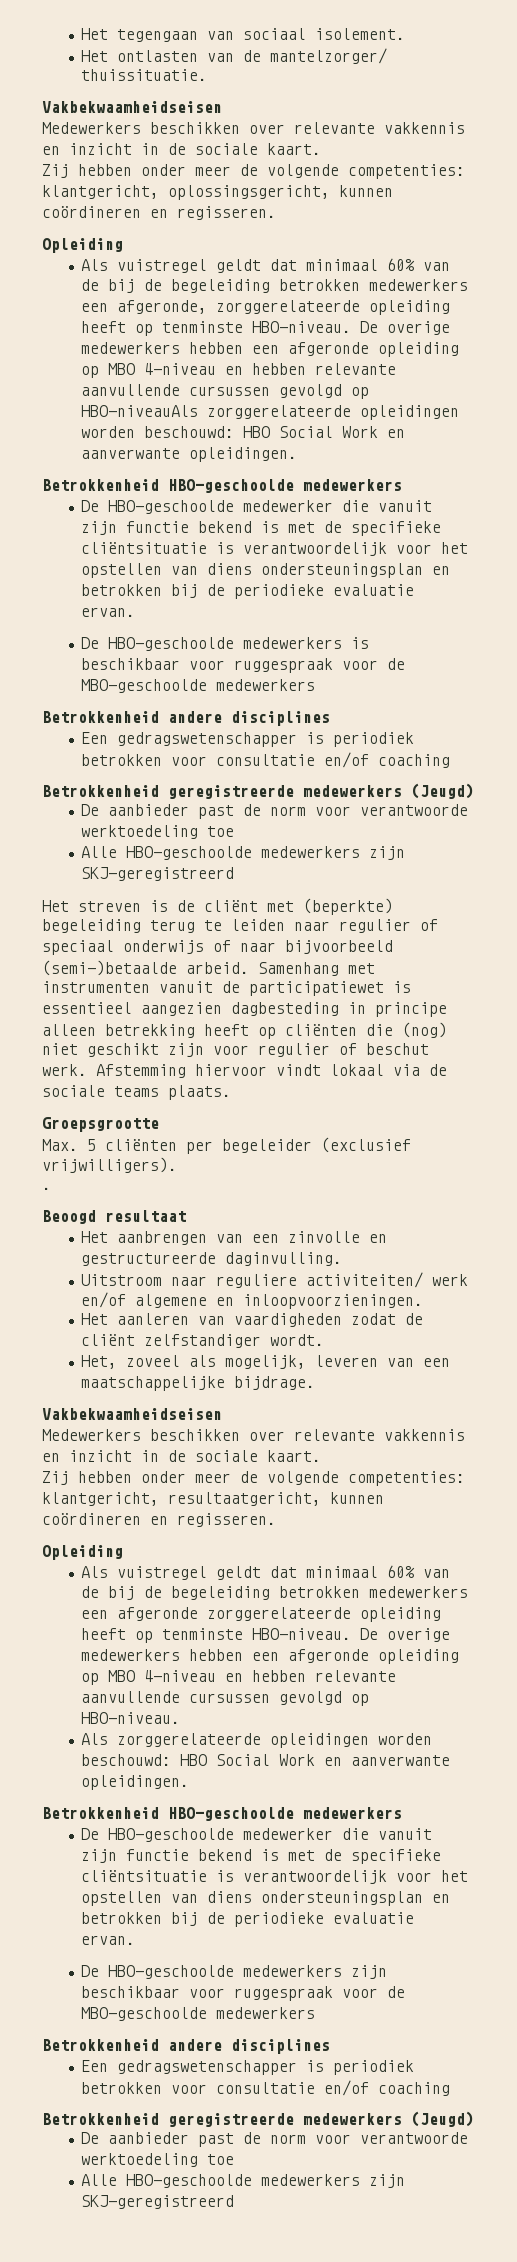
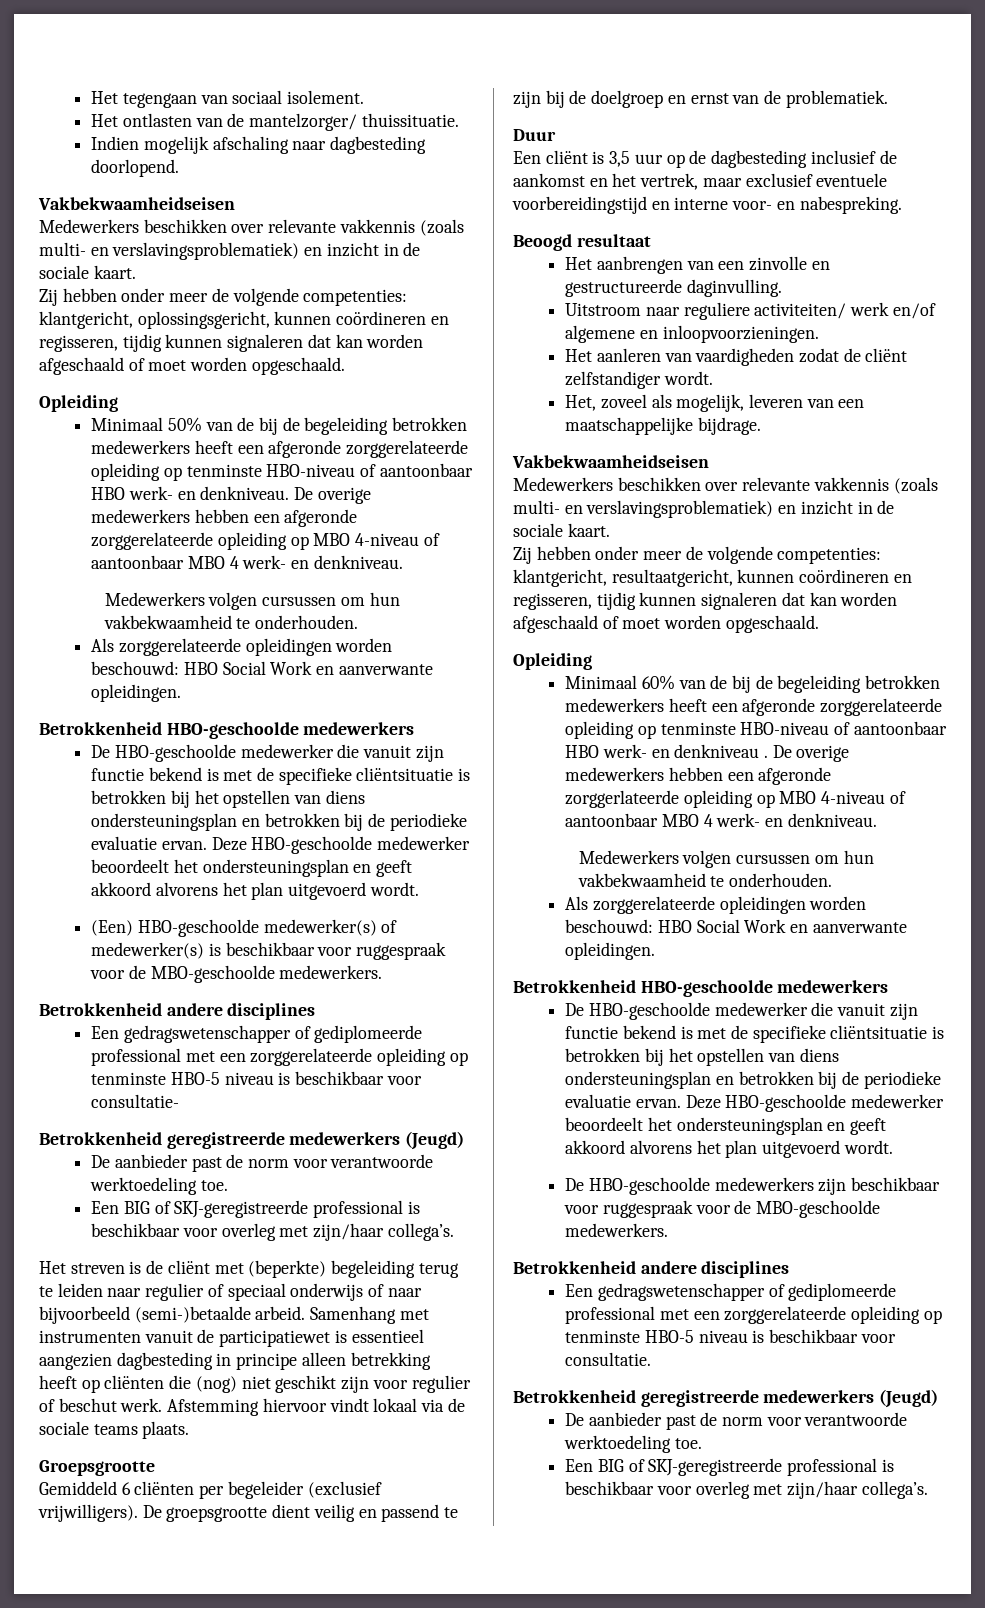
  Het ontlasten van de mantelzorger/ thuissituatie.
+ Indien mogelijk afschaling naar dagbesteding doorlopend.
  Vakbekwaamheidseisen
- Medewerkers beschikken over relevante vakkennis en inzicht in de sociale kaart.
+ Medewerkers beschikken over relevante vakkennis (zoals multi- en verslavingsproblematiek) en inzicht in de sociale kaart.
- Zij hebben onder meer de volgende competenties: klantgericht, oplossingsgericht, kunnen coördineren en regisseren.
+ Zij hebben onder meer de volgende competenties: klantgericht, oplossingsgericht, kunnen coördineren en regisseren, tijdig kunnen signaleren dat kan worden afgeschaald of moet worden opgeschaald.
  Opleiding
- Als vuistregel geldt dat minimaal 60% van de bij de begeleiding betrokken medewerkers een afgeronde, zorggerelateerde opleiding heeft op tenminste HBO-niveau. De overige medewerkers hebben een afgeronde opleiding op MBO 4-niveau en hebben relevante aanvullende cursussen gevolgd op HBO-niveauAls zorggerelateerde opleidingen worden beschouwd: HBO Social Work en aanverwante opleidingen.
+ Minimaal 50% van de bij de begeleiding betrokken medewerkers heeft een afgeronde zorggerelateerde opleiding op tenminste HBO-niveau of aantoonbaar HBO werk- en denkniveau. De overige medewerkers hebben een afgeronde zorggerelateerde opleiding op MBO 4-niveau of aantoonbaar MBO 4 werk- en denkniveau.
+ Medewerkers volgen cursussen om hun vakbekwaamheid te onderhouden.
+ Als zorggerelateerde opleidingen worden beschouwd: HBO Social Work en aanverwante opleidingen.
  Betrokkenheid HBO-geschoolde medewerkers
- De HBO-geschoolde medewerker die vanuit zijn functie bekend is met de specifieke cliëntsituatie is verantwoordelijk voor het opstellen van diens ondersteuningsplan en betrokken bij de periodieke evaluatie ervan.
- De HBO-geschoolde medewerkers is beschikbaar voor ruggespraak voor de MBO-geschoolde medewerkers
+ De HBO-geschoolde medewerker die vanuit zijn functie bekend is met de specifieke cliëntsituatie is betrokken bij het opstellen van diens ondersteuningsplan en betrokken bij de periodieke evaluatie ervan. Deze HBO-geschoolde medewerker beoordeelt het ondersteuningsplan en geeft akkoord alvorens het plan uitgevoerd wordt.
+ (Een) HBO-geschoolde medewerker(s) of medewerker(s) is beschikbaar voor ruggespraak voor de MBO-geschoolde medewerkers.
  Betrokkenheid andere disciplines
- Een gedragswetenschapper is periodiek betrokken voor consultatie en/of coaching
+ Een gedragswetenschapper of gediplomeerde professional met een zorggerelateerde opleiding op tenminste HBO-5 niveau is beschikbaar voor consultatie-
  Betrokkenheid geregistreerde medewerkers (Jeugd)
- De aanbieder past de norm voor verantwoorde werktoedeling toe
- Alle HBO-geschoolde medewerkers zijn SKJ-geregistreerd
+ De aanbieder past de norm voor verantwoorde werktoedeling toe.
+ Een BIG of SKJ-geregistreerde professional is beschikbaar voor overleg met zijn/haar collega’s.
- Max. 5 cliënten per begeleider (exclusief vrijwilligers).
- .
+ Gemiddeld 6 cliënten per begeleider (exclusief vrijwilligers). De groepsgrootte dient veilig en passend te zijn bij de doelgroep en ernst van de problematiek.
+ Duur
+ Een cliënt is 3,5 uur op de dagbesteding inclusief de aankomst en het vertrek, maar exclusief eventuele voorbereidingstijd en interne voor- en nabespreking.
  Het, zoveel als mogelijk, leveren van een maatschappelijke bijdrage.
  Vakbekwaamheidseisen
- Medewerkers beschikken over relevante vakkennis en inzicht in de sociale kaart.
+ Medewerkers beschikken over relevante vakkennis (zoals multi- en verslavingsproblematiek) en inzicht in de sociale kaart.
- Zij hebben onder meer de volgende competenties: klantgericht, resultaatgericht, kunnen coördineren en regisseren.
+ Zij hebben onder meer de volgende competenties: klantgericht, resultaatgericht, kunnen coördineren en regisseren, tijdig kunnen signaleren dat kan worden afgeschaald of moet worden opgeschaald.
  Opleiding
- Als vuistregel geldt dat minimaal 60% van de bij de begeleiding betrokken medewerkers een afgeronde zorggerelateerde opleiding heeft op tenminste HBO-niveau. De overige medewerkers hebben een afgeronde opleiding op MBO 4-niveau en hebben relevante aanvullende cursussen gevolgd op HBO-niveau.
+ Minimaal 60% van de bij de begeleiding betrokken medewerkers heeft een afgeronde zorggerelateerde opleiding op tenminste HBO-niveau of aantoonbaar HBO werk- en denkniveau . De overige medewerkers hebben een afgeronde zorggerlateerde opleiding op MBO 4-niveau of aantoonbaar MBO 4 werk- en denkniveau.
+ Medewerkers volgen cursussen om hun vakbekwaamheid te onderhouden.
  Als zorggerelateerde opleidingen worden beschouwd: HBO Social Work en aanverwante opleidingen.
  Betrokkenheid HBO-geschoolde medewerkers
- De HBO-geschoolde medewerker die vanuit zijn functie bekend is met de specifieke cliëntsituatie is verantwoordelijk voor het opstellen van diens ondersteuningsplan en betrokken bij de periodieke evaluatie ervan.
+ De HBO-geschoolde medewerker die vanuit zijn functie bekend is met de specifieke cliëntsituatie is betrokken bij het opstellen van diens ondersteuningsplan en betrokken bij de periodieke evaluatie ervan. Deze HBO-geschoolde medewerker beoordeelt het ondersteuningsplan en geeft akkoord alvorens het plan uitgevoerd wordt.
- De HBO-geschoolde medewerkers zijn beschikbaar voor ruggespraak voor de MBO-geschoolde medewerkers
+ De HBO-geschoolde medewerkers zijn beschikbaar voor ruggespraak voor de MBO-geschoolde medewerkers.
  Betrokkenheid andere disciplines
- Een gedragswetenschapper is periodiek betrokken voor consultatie en/of coaching
+ Een gedragswetenschapper of gediplomeerde professional met een zorggerelateerde opleiding op tenminste HBO-5 niveau is beschikbaar voor consultatie.
  Betrokkenheid geregistreerde medewerkers (Jeugd)
- De aanbieder past de norm voor verantwoorde werktoedeling toe
- Alle HBO-geschoolde medewerkers zijn SKJ-geregistreerd
+ De aanbieder past de norm voor verantwoorde werktoedeling toe.
+ Een BIG of SKJ-geregistreerde professional is beschikbaar voor overleg met zijn/haar collega’s.

